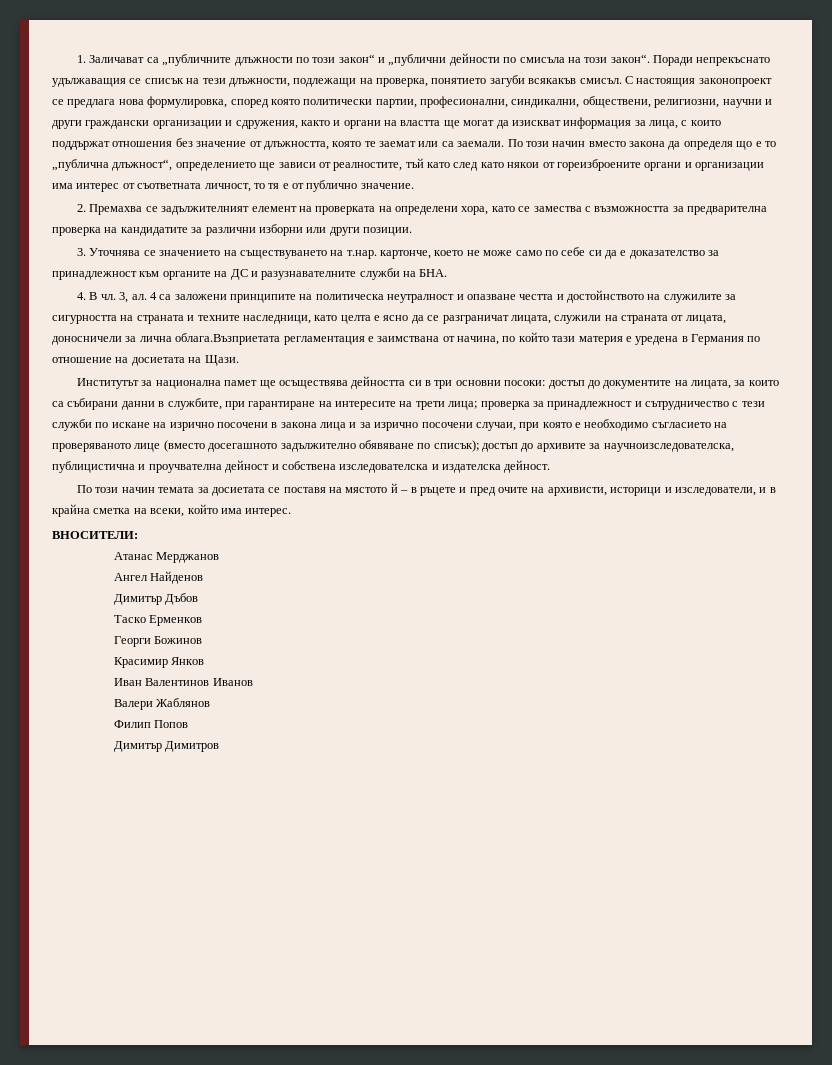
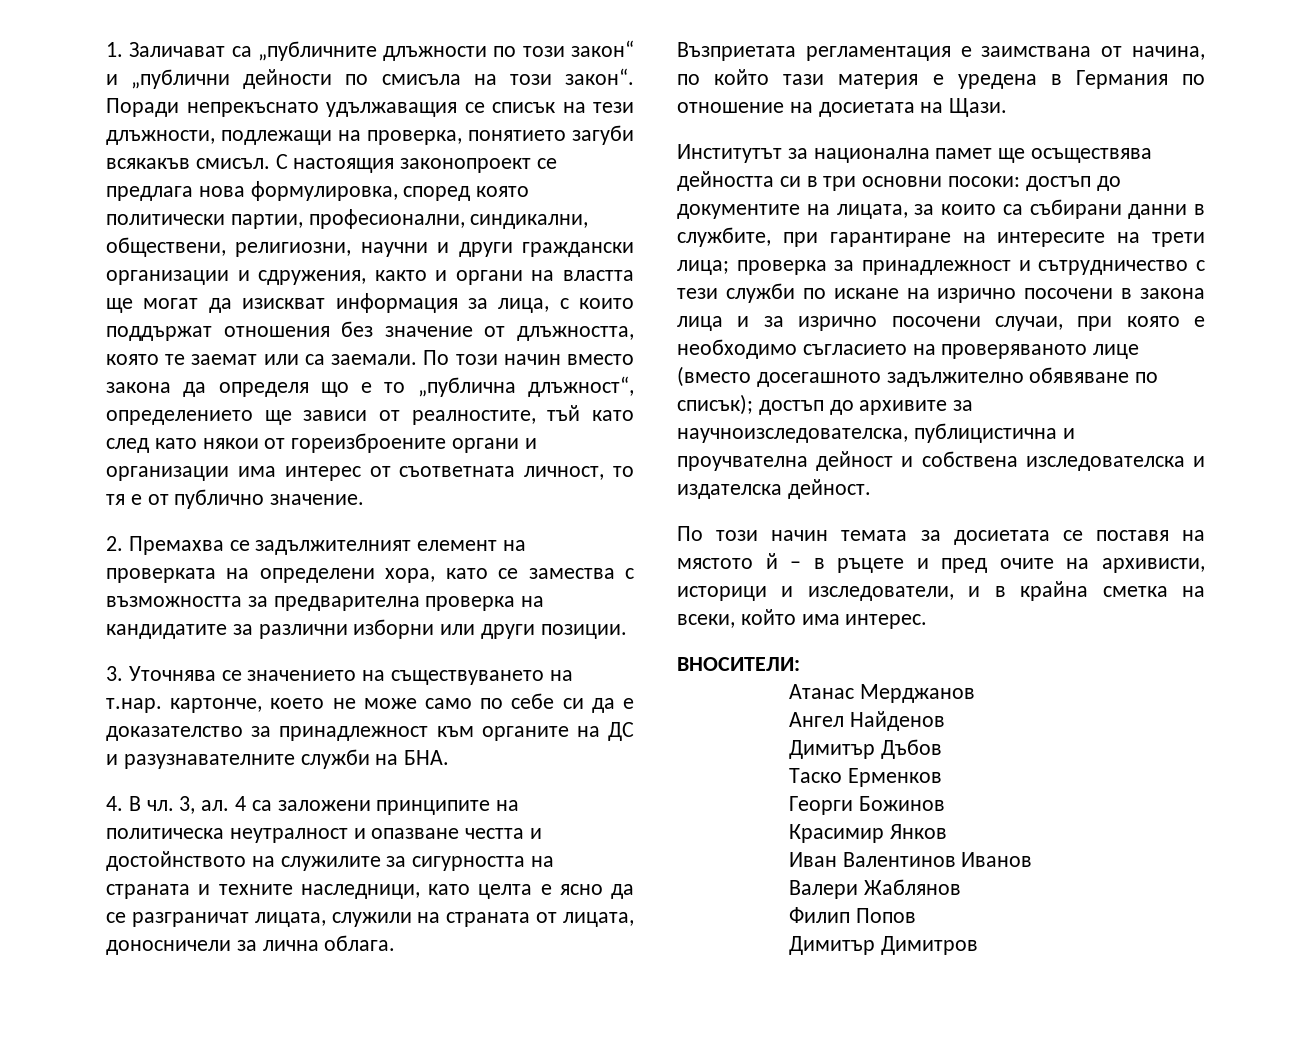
- 4 са заложени принципите на политическа неутралност и опазване честта и достойнството на служилите за сигурността на страната и техните наследници, като целта е ясно да се разграничат лицата, служили на страната от лицата, доносничели за лична облага.Възприетата регламентация е заимствана от начина, по който тази материя е уредена в Германия по отношение на досиетата на Щази.
+ 4 са заложени принципите на политическа неутралност и опазване честта и достойнството на служилите за сигурността на страната и техните наследници, като целта е ясно да се разграничат лицата, служили на страната от лицата, доносничели за лична облага.
+ Възприетата регламентация е заимствана от начина, по който тази материя е уредена в Германия по отношение на досиетата на Щази.

